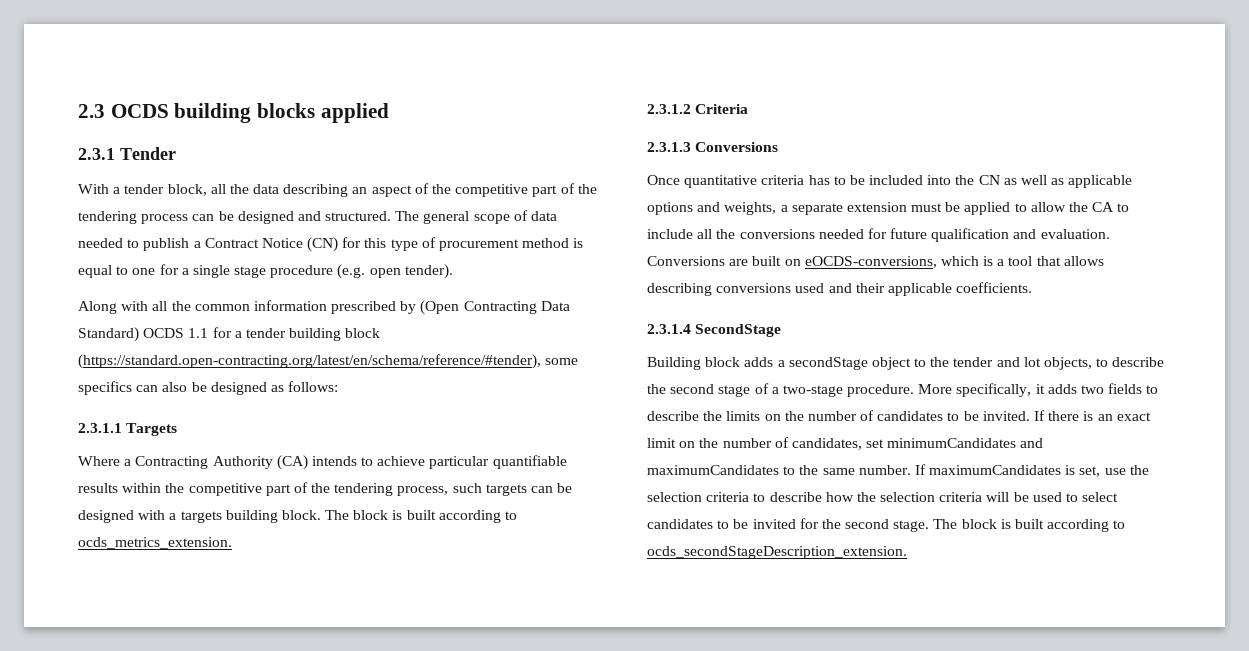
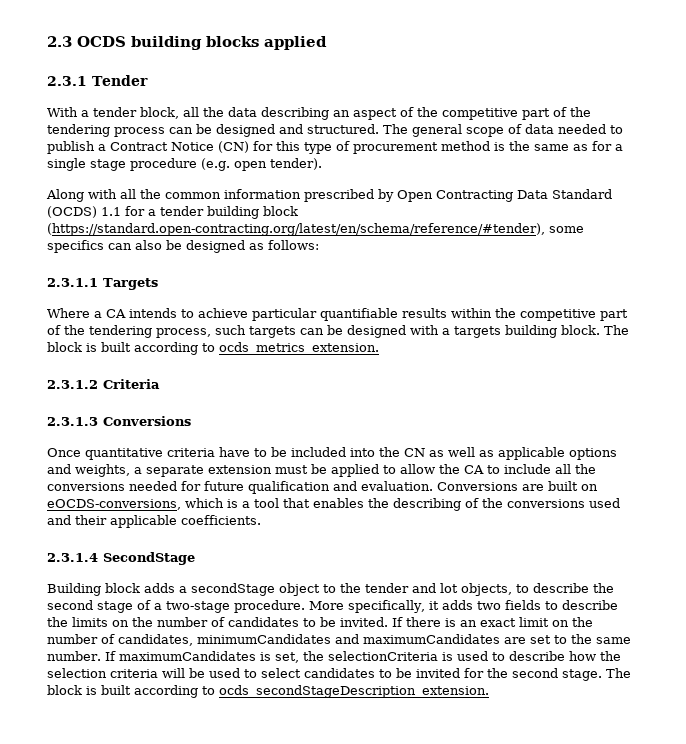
- The general scope of data needed to publish a Contract Notice (CN) for this type of procurement method is equal to one for a single stage procedure (e.g. open tender).
+ The general scope of data needed to publish a Contract Notice (CN) for this type of procurement method is the same as for a single stage procedure (e.g. open tender).
- Along with all the common information prescribed by (Open Contracting Data Standard) OCDS 1.1 for a tender building block (https://standard.open-contracting.org/latest/en/schema/reference/#tender), some specifics can also be designed as follows:
+ Along with all the common information prescribed by Open Contracting Data Standard (OCDS) 1.1 for a tender building block (https://standard.open-contracting.org/latest/en/schema/reference/#tender), some specifics can also be designed as follows:
- Where a Contracting Authority (CA) intends to achieve particular quantifiable results within the competitive part of the tendering process, such targets can be designed with a targets building block.
+ Where a CA intends to achieve particular quantifiable results within the competitive part of the tendering process, such targets can be designed with a targets building block.
- Once quantitative criteria has to be included into the CN as well as applicable options and weights, a separate extension must be applied to allow the CA to include all the conversions needed for future qualification and evaluation.
+ Once quantitative criteria have to be included into the CN as well as applicable options and weights, a separate extension must be applied to allow the CA to include all the conversions needed for future qualification and evaluation.
- Conversions are built on eOCDS-conversions, which is a tool that allows describing conversions used and their applicable coefficients.
+ Conversions are built on eOCDS-conversions, which is a tool that enables the describing of the conversions used and their applicable coefficients.
- If there is an exact limit on the number of candidates, set minimumCandidates and maximumCandidates to the same number.
+ If there is an exact limit on the number of candidates, minimumCandidates and maximumCandidates are set to the same number.
- If maximumCandidates is set, use the selection criteria to describe how the selection criteria will be used to select candidates to be invited for the second stage.
+ If maximumCandidates is set, the selectionCriteria is used to describe how the selection criteria will be used to select candidates to be invited for the second stage.

